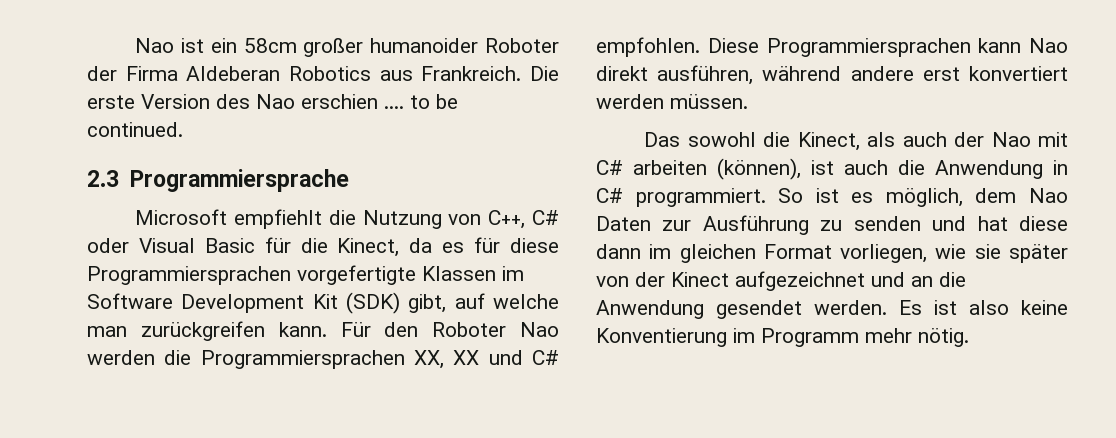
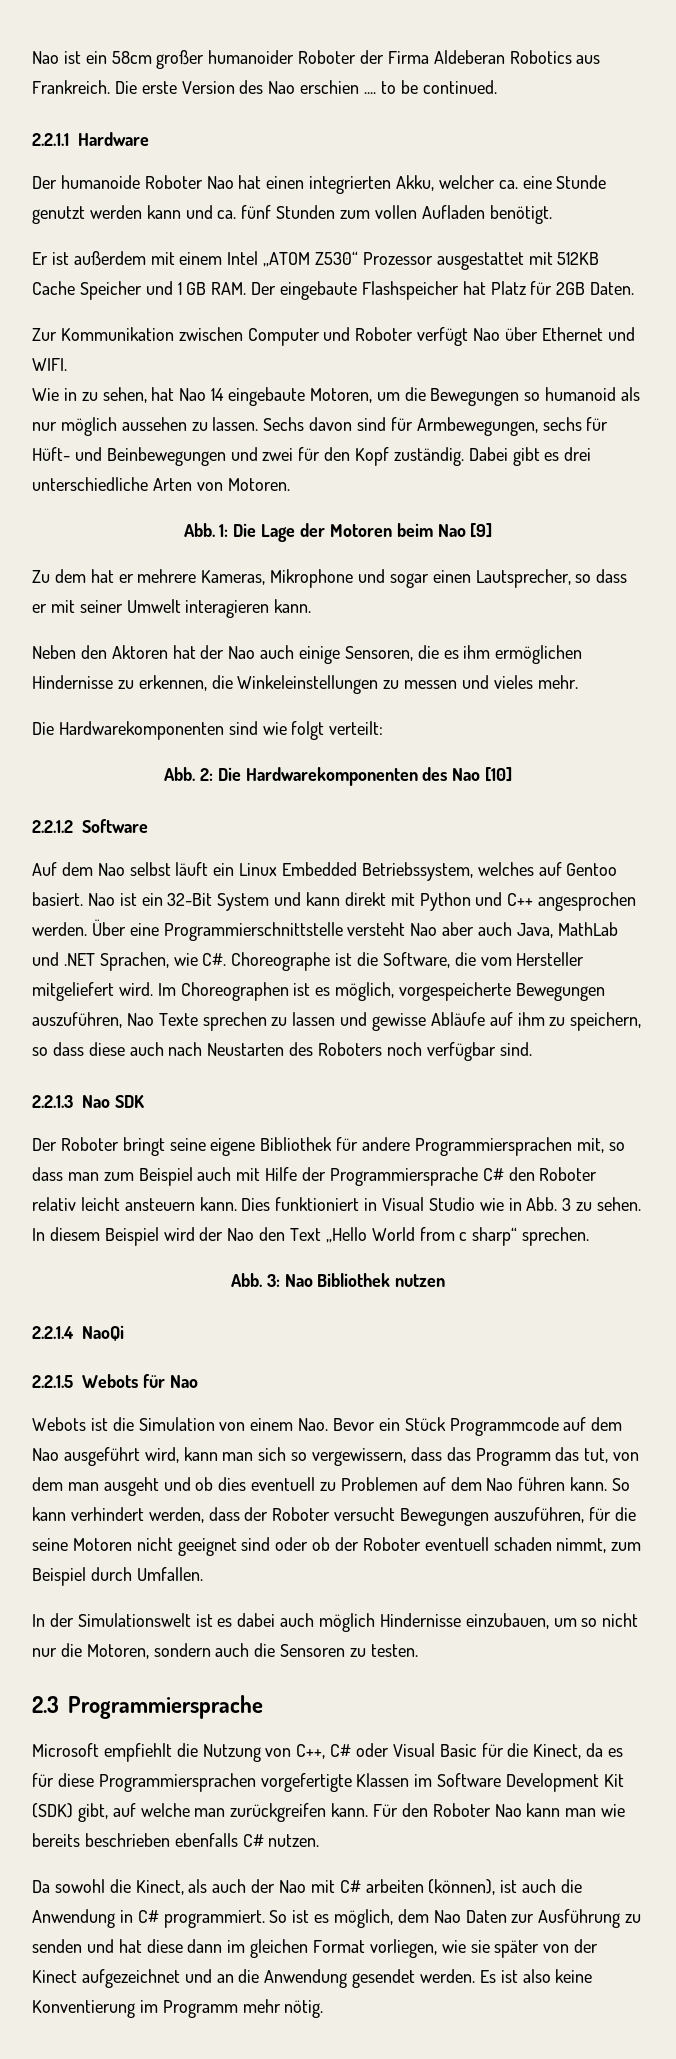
+ 2.2.1.1 Hardware
+ Der humanoide Roboter Nao hat einen integrierten Akku, welcher ca. eine Stunde genutzt werden kann und ca. fünf Stunden zum vollen Aufladen benötigt.
+ Er ist außerdem mit einem Intel „ATOM Z530“ Prozessor ausgestattet mit 512KB Cache Speicher und 1 GB RAM. Der eingebaute Flashspeicher hat Platz für 2GB Daten.
+ Zur Kommunikation zwischen Computer und Roboter verfügt Nao über Ethernet und WIFI.
+ Wie in zu sehen, hat Nao 14 eingebaute Motoren, um die Bewegungen so humanoid als nur möglich aussehen zu lassen. Sechs davon sind für Armbewegungen, sechs für Hüft- und Beinbewegungen und zwei für den Kopf zuständig. Dabei gibt es drei unterschiedliche Arten von Motoren.
+ Abb. 1: Die Lage der Motoren beim Nao [9]
+ Zu dem hat er mehrere Kameras, Mikrophone und sogar einen Lautsprecher, so dass er mit seiner Umwelt interagieren kann.
+ Neben den Aktoren hat der Nao auch einige Sensoren, die es ihm ermöglichen Hindernisse zu erkennen, die Winkeleinstellungen zu messen und vieles mehr.
+ Die Hardwarekomponenten sind wie folgt verteilt:
+ Abb. 2: Die Hardwarekomponenten des Nao [10]
+ 2.2.1.2 Software
+ Auf dem Nao selbst läuft ein Linux Embedded Betriebssystem, welches auf Gentoo basiert. Nao ist ein 32-Bit System und kann direkt mit Python und C++ angesprochen werden. Über eine Programmierschnittstelle versteht Nao aber auch Java, MathLab und .NET Sprachen, wie C#. Choreographe ist die Software, die vom Hersteller mitgeliefert wird. Im Choreographen ist es möglich, vorgespeicherte Bewegungen auszuführen, Nao Texte sprechen zu lassen und gewisse Abläufe auf ihm zu speichern, so dass diese auch nach Neustarten des Roboters noch verfügbar sind.
+ 2.2.1.3 Nao SDK
+ Der Roboter bringt seine eigene Bibliothek für andere Programmiersprachen mit, so dass man zum Beispiel auch mit Hilfe der Programmiersprache C# den Roboter relativ leicht ansteuern kann. Dies funktioniert in Visual Studio wie in Abb. 3 zu sehen. In diesem Beispiel wird der Nao den Text „Hello World from c sharp“ sprechen.
+ Abb. 3: Nao Bibliothek nutzen
+ 2.2.1.4 NaoQi
+ 2.2.1.5 Webots für Nao
+ Webots ist die Simulation von einem Nao. Bevor ein Stück Programmcode auf dem Nao ausgeführt wird, kann man sich so vergewissern, dass das Programm das tut, von dem man ausgeht und ob dies eventuell zu Problemen auf dem Nao führen kann. So kann verhindert werden, dass der Roboter versucht Bewegungen auszuführen, für die seine Motoren nicht geeignet sind oder ob der Roboter eventuell schaden nimmt, zum Beispiel durch Umfallen.
+ In der Simulationswelt ist es dabei auch möglich Hindernisse einzubauen, um so nicht nur die Motoren, sondern auch die Sensoren zu testen.
- Für den Roboter Nao werden die Programmiersprachen XX, XX und C# empfohlen. Diese Programmiersprachen kann Nao direkt ausführen, während andere erst konvertiert werden müssen.
- Das sowohl die Kinect, als auch der Nao mit C# arbeiten (können), ist auch die Anwendung in C# programmiert.
+ Für den Roboter Nao kann man wie bereits beschrieben ebenfalls C# nutzen.
+ Da sowohl die Kinect, als auch der Nao mit C# arbeiten (können), ist auch die Anwendung in C# programmiert.

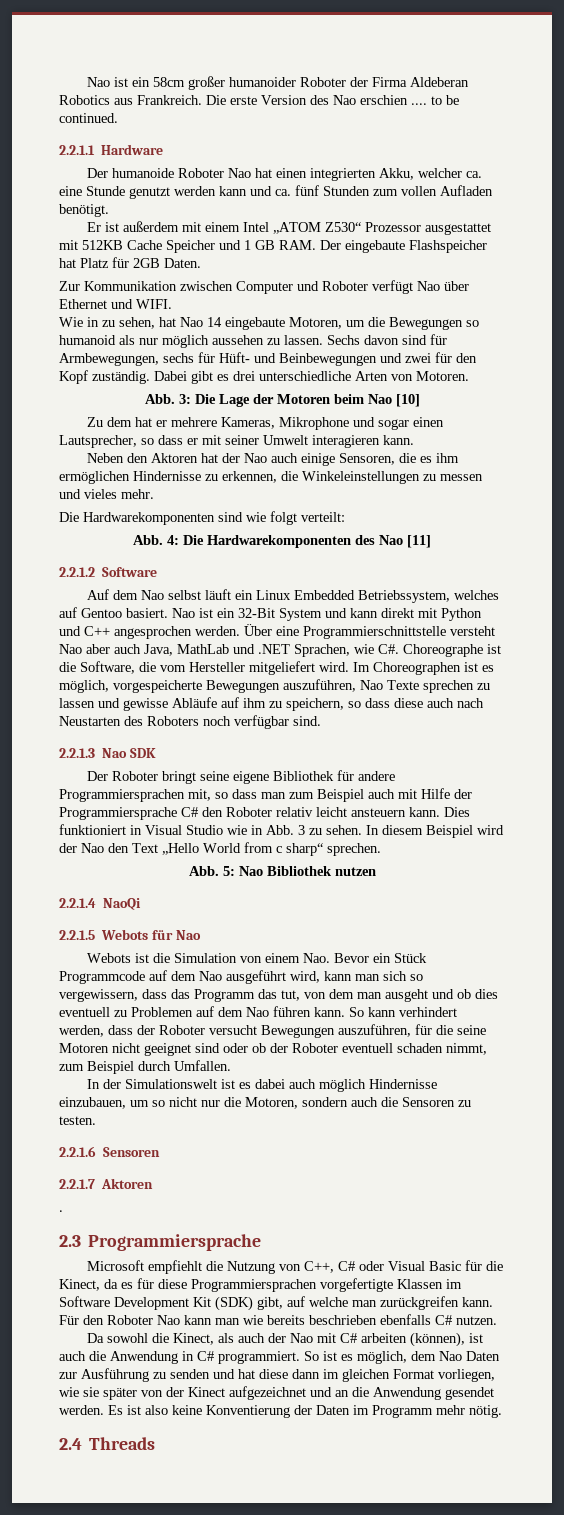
- Abb. 1: Die Lage der Motoren beim Nao [9]
+ Abb. 3: Die Lage der Motoren beim Nao [10]
- Abb. 2: Die Hardwarekomponenten des Nao [10]
+ Abb. 4: Die Hardwarekomponenten des Nao [11]
- Abb. 3: Nao Bibliothek nutzen
+ Abb. 5: Nao Bibliothek nutzen
+ 2.2.1.6 Sensoren
+ 2.2.1.7 Aktoren
+ .
- Es ist also keine Konventierung im Programm mehr nötig.
+ Es ist also keine Konventierung der Daten im Programm mehr nötig.
+ 2.4 Threads

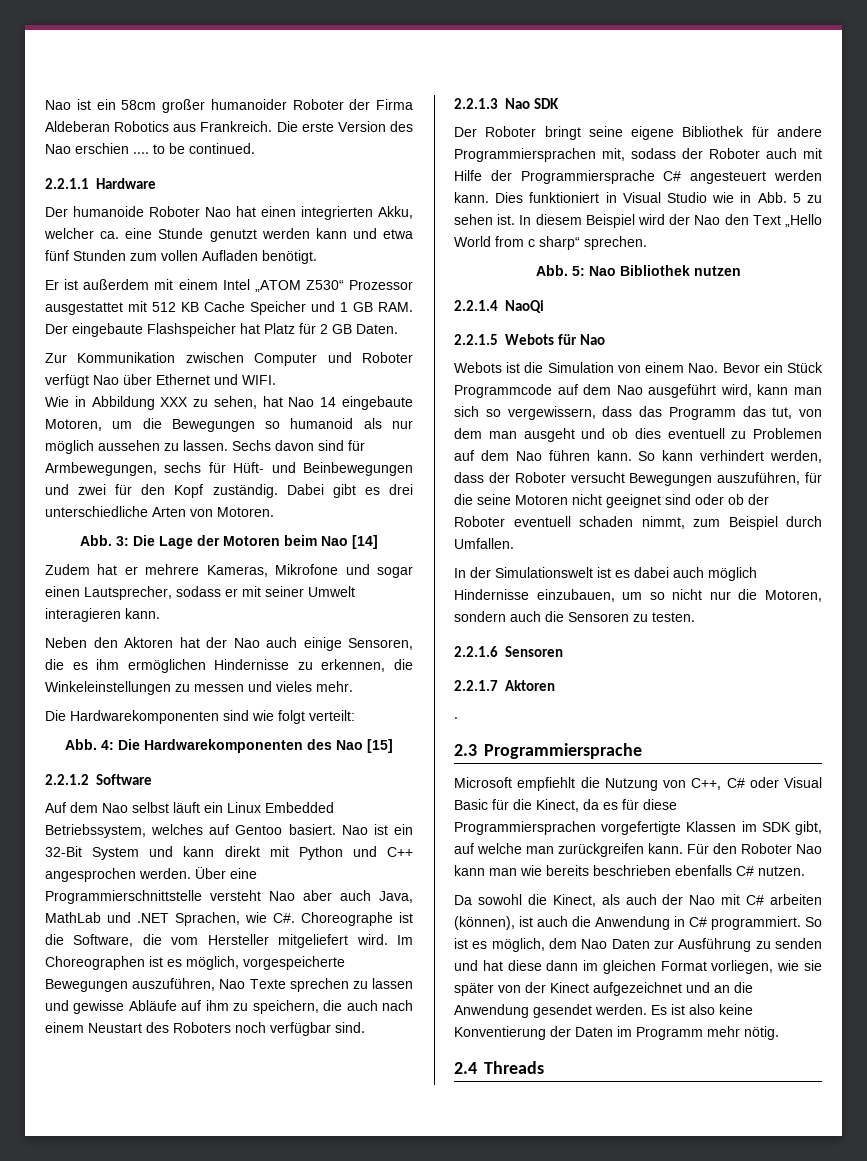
- Der humanoide Roboter Nao hat einen integrierten Akku, welcher ca. eine Stunde genutzt werden kann und ca. fünf Stunden zum vollen Aufladen benötigt.
+ Der humanoide Roboter Nao hat einen integrierten Akku, welcher ca. eine Stunde genutzt werden kann und etwa fünf Stunden zum vollen Aufladen benötigt.
- Er ist außerdem mit einem Intel „ATOM Z530“ Prozessor ausgestattet mit 512KB Cache Speicher und 1 GB RAM. Der eingebaute Flashspeicher hat Platz für 2GB Daten.
+ Er ist außerdem mit einem Intel „ATOM Z530“ Prozessor ausgestattet mit 512 KB Cache Speicher und 1 GB RAM. Der eingebaute Flashspeicher hat Platz für 2 GB Daten.
- Wie in zu sehen, hat Nao 14 eingebaute Motoren, um die Bewegungen so humanoid als nur möglich aussehen zu lassen.
+ Wie in Abbildung XXX zu sehen, hat Nao 14 eingebaute Motoren, um die Bewegungen so humanoid als nur möglich aussehen zu lassen.
- Abb. 3: Die Lage der Motoren beim Nao [10]
- Zu dem hat er mehrere Kameras, Mikrophone und sogar einen Lautsprecher, so dass er mit seiner Umwelt interagieren kann.
+ Abb. 3: Die Lage der Motoren beim Nao [14]
+ Zudem hat er mehrere Kameras, Mikrofone und sogar einen Lautsprecher, sodass er mit seiner Umwelt interagieren kann.
- Abb. 4: Die Hardwarekomponenten des Nao [11]
+ Abb. 4: Die Hardwarekomponenten des Nao [15]
- Im Choreographen ist es möglich, vorgespeicherte Bewegungen auszuführen, Nao Texte sprechen zu lassen und gewisse Abläufe auf ihm zu speichern, so dass diese auch nach Neustarten des Roboters noch verfügbar sind.
+ Im Choreographen ist es möglich, vorgespeicherte Bewegungen auszuführen, Nao Texte sprechen zu lassen und gewisse Abläufe auf ihm zu speichern, die auch nach einem Neustart des Roboters noch verfügbar sind.
- Der Roboter bringt seine eigene Bibliothek für andere Programmiersprachen mit, so dass man zum Beispiel auch mit Hilfe der Programmiersprache C# den Roboter relativ leicht ansteuern kann.
+ Der Roboter bringt seine eigene Bibliothek für andere Programmiersprachen mit, sodass der Roboter auch mit Hilfe der Programmiersprache C# angesteuert werden kann.
- Dies funktioniert in Visual Studio wie in Abb. 3 zu sehen.
+ Dies funktioniert in Visual Studio wie in Abb. 5 zu sehen ist.
- Microsoft empfiehlt die Nutzung von C++, C# oder Visual Basic für die Kinect, da es für diese Programmiersprachen vorgefertigte Klassen im Software Development Kit (SDK) gibt, auf welche man zurückgreifen kann.
+ Microsoft empfiehlt die Nutzung von C++, C# oder Visual Basic für die Kinect, da es für diese Programmiersprachen vorgefertigte Klassen im SDK gibt, auf welche man zurückgreifen kann.

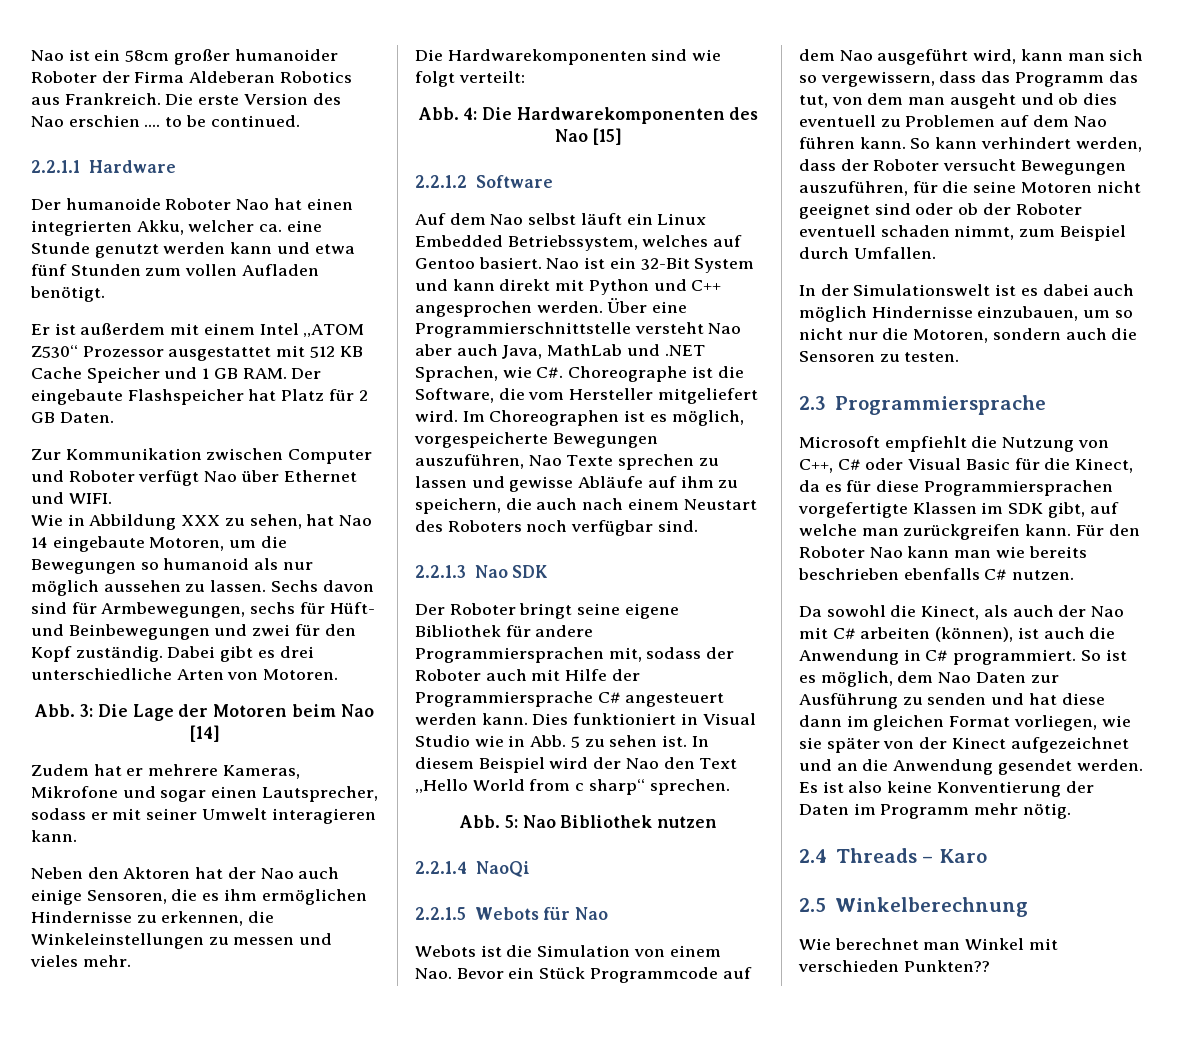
- 2.2.1.6 Sensoren
- 2.2.1.7 Aktoren
- .
- 2.4 Threads
+ 2.4 Threads – Karo
+ 2.5 Winkelberechnung
+ Wie berechnet man Winkel mit verschieden Punkten??

